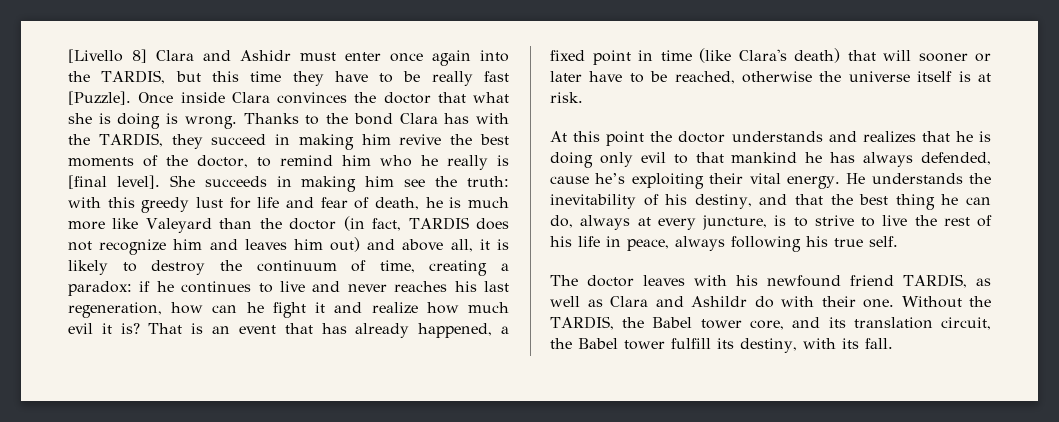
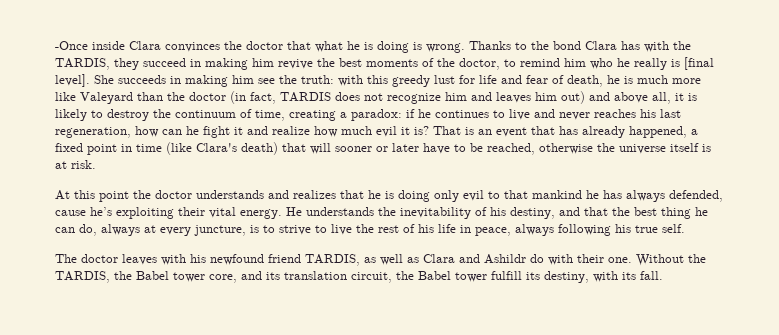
- [Livello 8] Clara and Ashidr must enter once again into the TARDIS, but this time they have to be really fast [Puzzle]. Once inside Clara convinces the doctor that what she is doing is wrong.
+ -Once inside Clara convinces the doctor that what he is doing is wrong.

